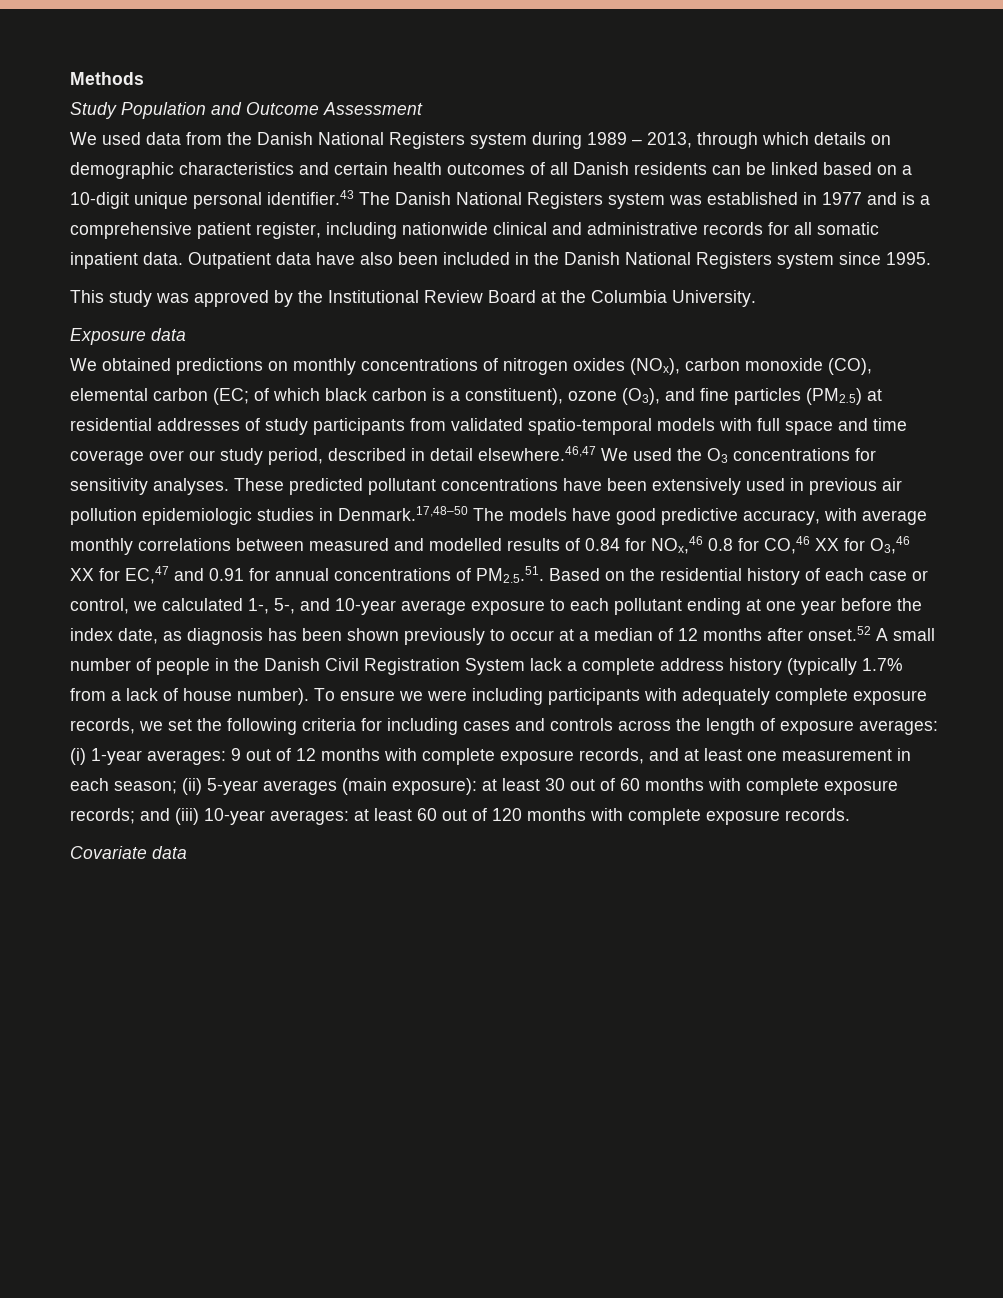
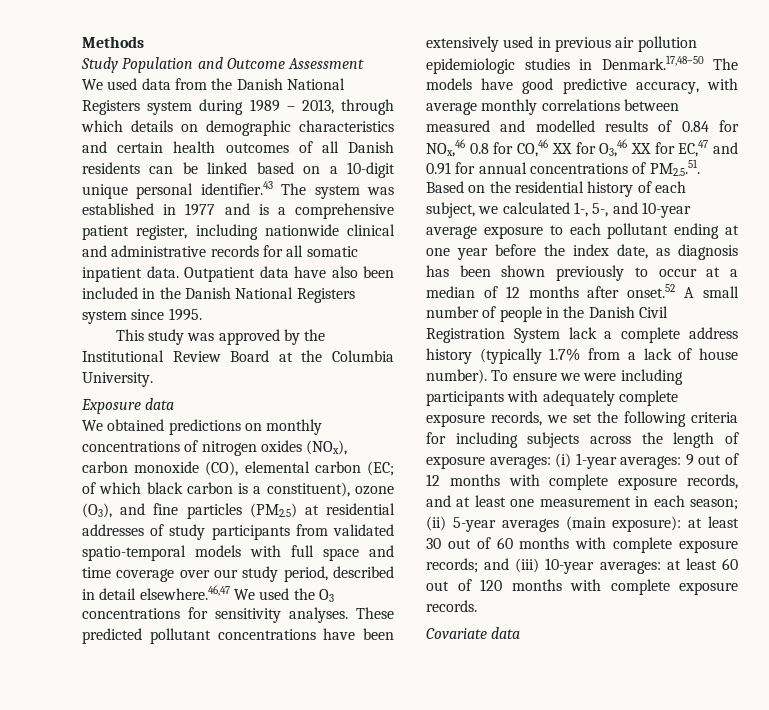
- We used data from the Danish National Registers system during 1989 – 2013, through which details on demographic characteristics and certain health outcomes of all Danish residents can be linked based on a 10-digit unique personal identifier.43 The Danish National Registers system was established in 1977 and is a comprehensive patient register, including nationwide clinical and administrative records for all somatic inpatient data.
+ We used data from the Danish National Registers system during 1989 – 2013, through which details on demographic characteristics and certain health outcomes of all Danish residents can be linked based on a 10-digit unique personal identifier.43 The system was established in 1977 and is a comprehensive patient register, including nationwide clinical and administrative records for all somatic inpatient data.
- These predicted pollutant concentrations have been extensively used in previous air pollution epidemiologic studies in Denmark.17,48–50 The models have good predictive accuracy, with average monthly correlations between measured and modelled results of 0.84 for NOx,46 0.8 for CO,46 XX for O3,46 XX for EC,47 and 0.91 for annual concentrations of PM2.5.51. Based on the residential history of each case or control, we calculated 1-, 5-, and 10-year average exposure to each pollutant ending at one year before the index date, as diagnosis has been shown previously to occur at a median of 12 months after onset.52 A small number of people in the Danish Civil Registration System lack a complete address history (typically 1.7% from a lack of house number).
+ These predicted pollutant concentrations have been extensively used in previous air pollution epidemiologic studies in Denmark.17,48–50 The models have good predictive accuracy, with average monthly correlations between measured and modelled results of 0.84 for NOx,46 0.8 for CO,46 XX for O3,46 XX for EC,47 and 0.91 for annual concentrations of PM2.5.51. Based on the residential history of each subject, we calculated 1-, 5-, and 10-year average exposure to each pollutant ending at one year before the index date, as diagnosis has been shown previously to occur at a median of 12 months after onset.52 A small number of people in the Danish Civil Registration System lack a complete address history (typically 1.7% from a lack of house number).
- To ensure we were including participants with adequately complete exposure records, we set the following criteria for including cases and controls across the length of exposure averages:
+ To ensure we were including participants with adequately complete exposure records, we set the following criteria for including subjects across the length of exposure averages:

